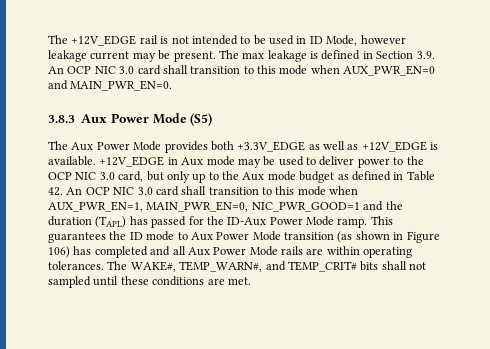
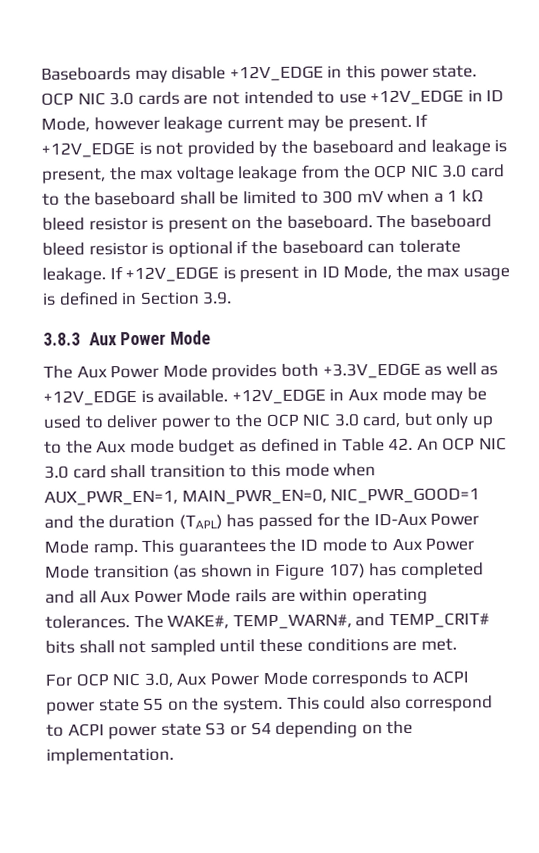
- The +12V_EDGE rail is not intended to be used in ID Mode, however leakage current may be present.
+ Baseboards may disable +12V_EDGE in this power state. OCP NIC 3.0 cards are not intended to use +12V_EDGE in ID Mode, however leakage current may be present.
- The max leakage is defined in Section 3.9. An OCP NIC 3.0 card shall transition to this mode when AUX_PWR_EN=0 and MAIN_PWR_EN=0.
+ If +12V_EDGE is not provided by the baseboard and leakage is present, the max voltage leakage from the OCP NIC 3.0 card to the baseboard shall be limited to 300 mV when a 1 kΩ bleed resistor is present on the baseboard. The baseboard bleed resistor is optional if the baseboard can tolerate leakage. If +12V_EDGE is present in ID Mode, the max usage is defined in Section 3.9.
- 3.8.3 Aux Power Mode (S5)
+ 3.8.3 Aux Power Mode
- This guarantees the ID mode to Aux Power Mode transition (as shown in Figure 106) has completed and all Aux Power Mode rails are within operating tolerances.
+ This guarantees the ID mode to Aux Power Mode transition (as shown in Figure 107) has completed and all Aux Power Mode rails are within operating tolerances.
+ For OCP NIC 3.0, Aux Power Mode corresponds to ACPI power state S5 on the system. This could also correspond to ACPI power state S3 or S4 depending on the implementation.

